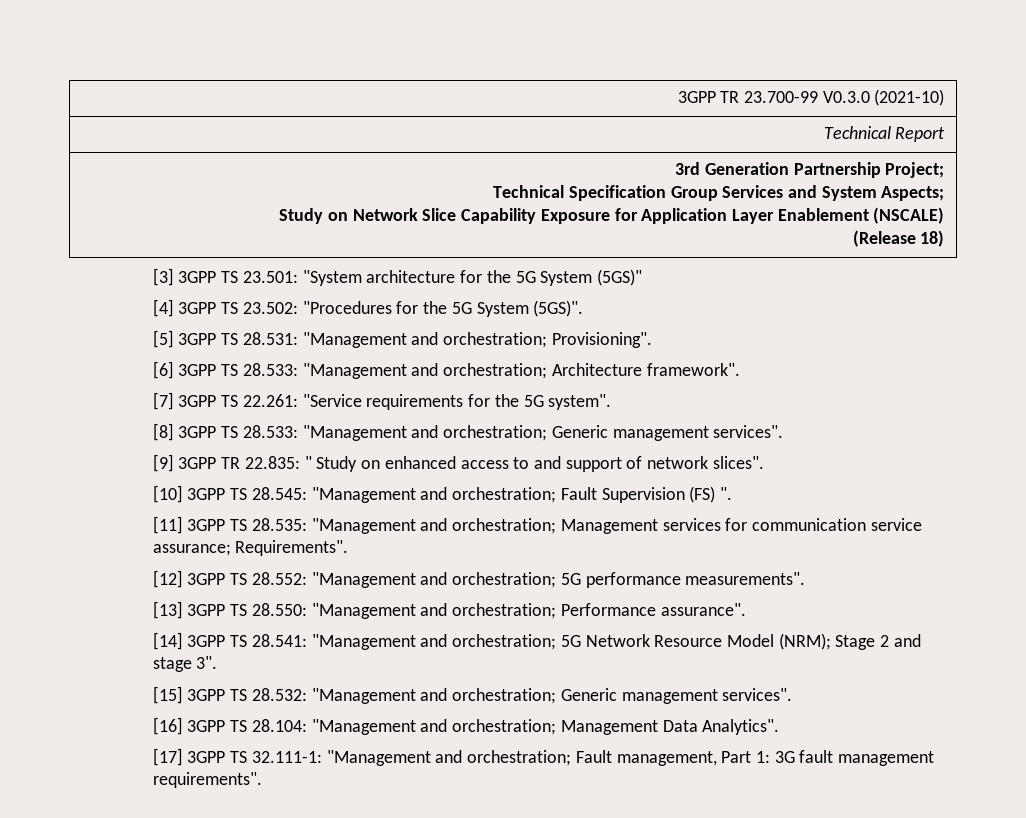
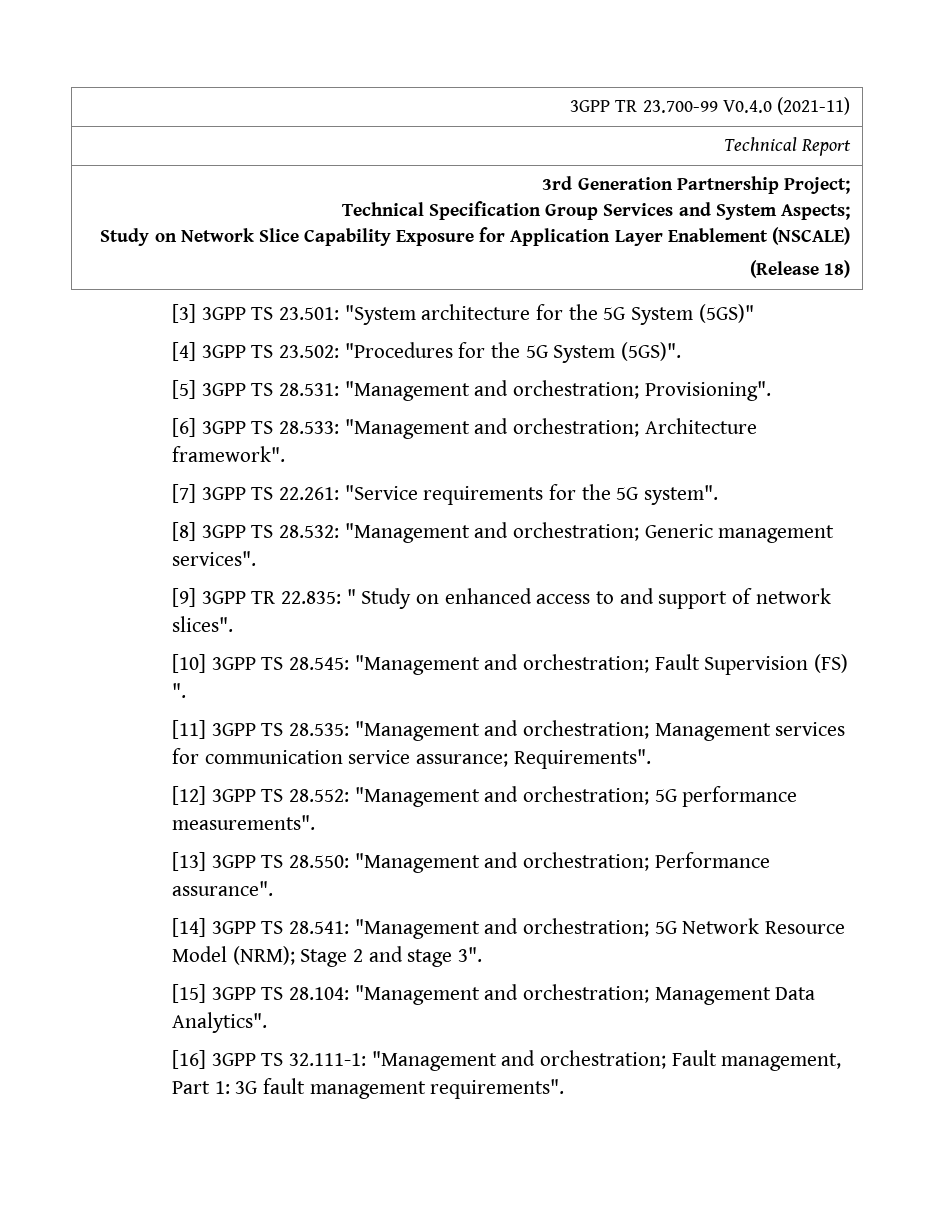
- 3GPP TR 23.700-99 V0.3.0 (2021-10)
+ 3GPP TR 23.700-99 V0.4.0 (2021-11)
- [8] 3GPP TS 28.533: "Management and orchestration; Generic management services".
+ [8] 3GPP TS 28.532: "Management and orchestration; Generic management services".
- [15] 3GPP TS 28.532: "Management and orchestration; Generic management services".
- [16] 3GPP TS 28.104: "Management and orchestration; Management Data Analytics".
+ [15] 3GPP TS 28.104: "Management and orchestration; Management Data Analytics".
- [17] 3GPP TS 32.111-1: "Management and orchestration; Fault management, Part 1: 3G fault management requirements".
+ [16] 3GPP TS 32.111-1: "Management and orchestration; Fault management, Part 1: 3G fault management requirements".

